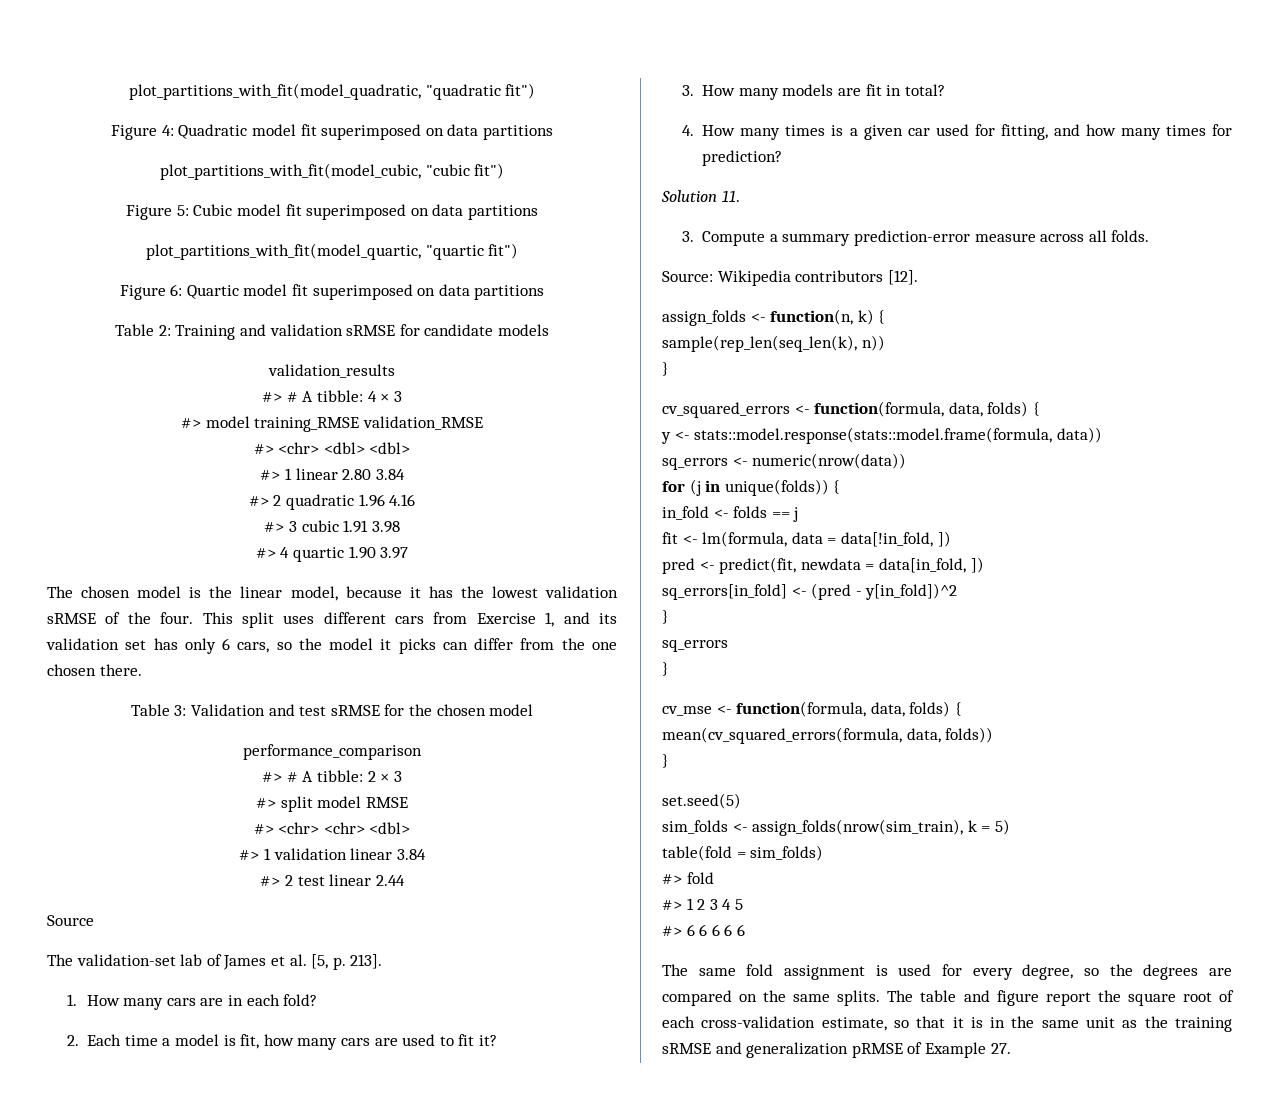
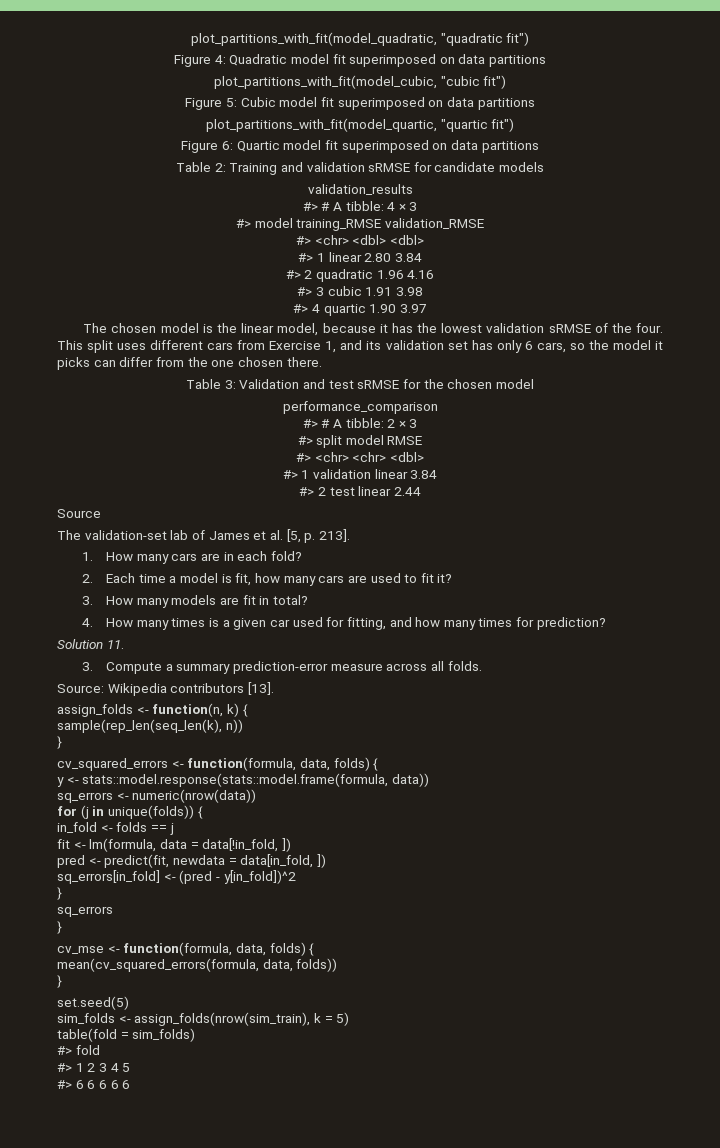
- Source: Wikipedia contributors [12].
+ Source: Wikipedia contributors [13].
- The same fold assignment is used for every degree, so the degrees are compared on the same splits. The table and figure report the square root of each cross-validation estimate, so that it is in the same unit as the training sRMSE and generalization pRMSE of Example 27.

